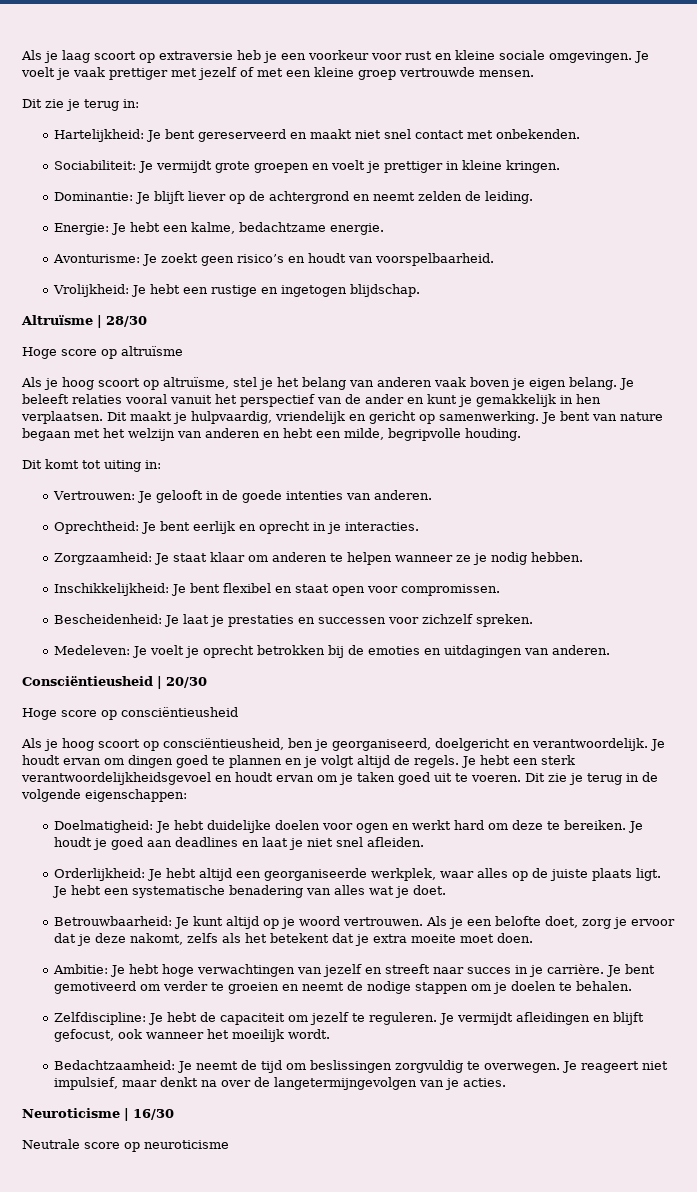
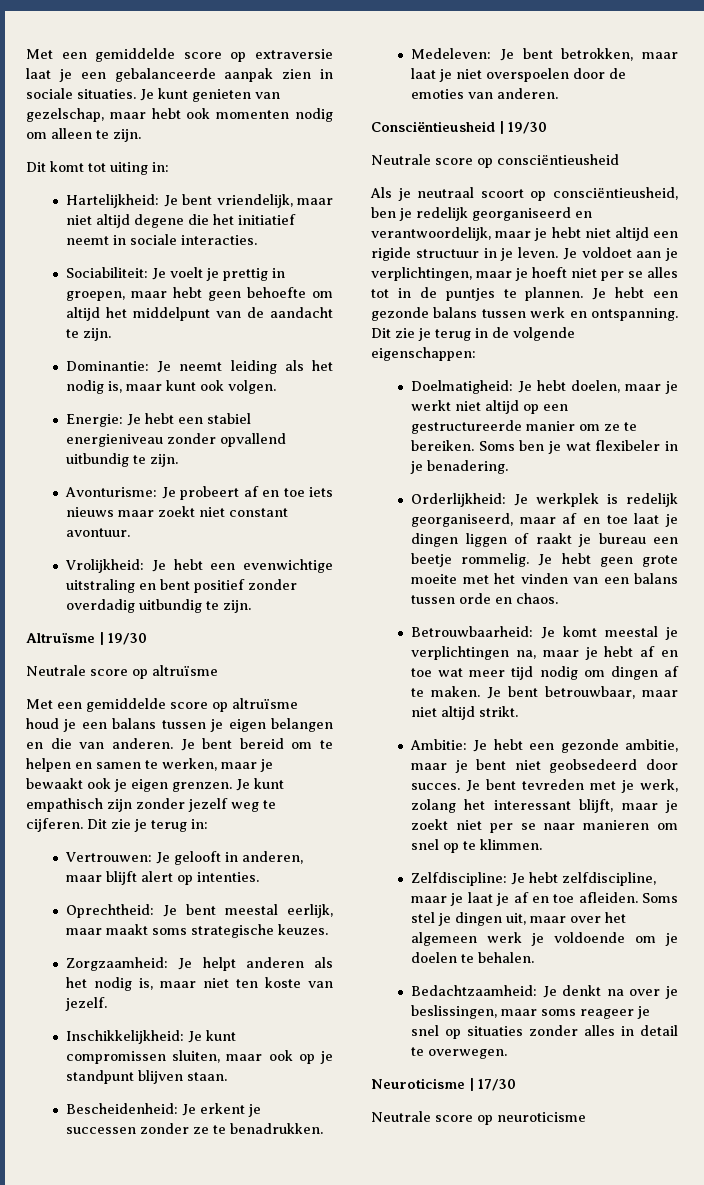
- Als je laag scoort op extraversie heb je een voorkeur voor rust en kleine sociale omgevingen. Je voelt je vaak prettiger met jezelf of met een kleine groep vertrouwde mensen.
- Dit zie je terug in:
- Hartelijkheid: Je bent gereserveerd en maakt niet snel contact met onbekenden.
- Sociabiliteit: Je vermijdt grote groepen en voelt je prettiger in kleine kringen.
- Dominantie: Je blijft liever op de achtergrond en neemt zelden de leiding.
- Energie: Je hebt een kalme, bedachtzame energie.
- Avonturisme: Je zoekt geen risico’s en houdt van voorspelbaarheid.
- Vrolijkheid: Je hebt een rustige en ingetogen blijdschap.
- Altruïsme | 28/30
- Hoge score op altruïsme
- Als je hoog scoort op altruïsme, stel je het belang van anderen vaak boven je eigen belang. Je beleeft relaties vooral vanuit het perspectief van de ander en kunt je gemakkelijk in hen verplaatsen. Dit maakt je hulpvaardig, vriendelijk en gericht op samenwerking. Je bent van nature begaan met het welzijn van anderen en hebt een milde, begripvolle houding.
+ Met een gemiddelde score op extraversie laat je een gebalanceerde aanpak zien in sociale situaties. Je kunt genieten van gezelschap, maar hebt ook momenten nodig om alleen te zijn.
- Vertrouwen: Je gelooft in de goede intenties van anderen.
- Oprechtheid: Je bent eerlijk en oprecht in je interacties.
- Zorgzaamheid: Je staat klaar om anderen te helpen wanneer ze je nodig hebben.
- Inschikkelijkheid: Je bent flexibel en staat open voor compromissen.
- Bescheidenheid: Je laat je prestaties en successen voor zichzelf spreken.
- Medeleven: Je voelt je oprecht betrokken bij de emoties en uitdagingen van anderen.
+ Hartelijkheid: Je bent vriendelijk, maar niet altijd degene die het initiatief neemt in sociale interacties.
+ Sociabiliteit: Je voelt je prettig in groepen, maar hebt geen behoefte om altijd het middelpunt van de aandacht te zijn.
+ Dominantie: Je neemt leiding als het nodig is, maar kunt ook volgen.
+ Energie: Je hebt een stabiel energieniveau zonder opvallend uitbundig te zijn.
+ Avonturisme: Je probeert af en toe iets nieuws maar zoekt niet constant avontuur.
+ Vrolijkheid: Je hebt een evenwichtige uitstraling en bent positief zonder overdadig uitbundig te zijn.
+ Altruïsme | 19/30
+ Neutrale score op altruïsme
+ Met een gemiddelde score op altruïsme houd je een balans tussen je eigen belangen en die van anderen. Je bent bereid om te helpen en samen te werken, maar je bewaakt ook je eigen grenzen. Je kunt empathisch zijn zonder jezelf weg te cijferen. Dit zie je terug in:
+ Vertrouwen: Je gelooft in anderen, maar blijft alert op intenties.
+ Oprechtheid: Je bent meestal eerlijk, maar maakt soms strategische keuzes.
+ Zorgzaamheid: Je helpt anderen als het nodig is, maar niet ten koste van jezelf.
+ Inschikkelijkheid: Je kunt compromissen sluiten, maar ook op je standpunt blijven staan.
+ Bescheidenheid: Je erkent je successen zonder ze te benadrukken.
+ Medeleven: Je bent betrokken, maar laat je niet overspoelen door de emoties van anderen.
- Consciëntieusheid | 20/30
- Hoge score op consciëntieusheid
+ Consciëntieusheid | 19/30
+ Neutrale score op consciëntieusheid
- Als je hoog scoort op consciëntieusheid, ben je georganiseerd, doelgericht en verantwoordelijk. Je houdt ervan om dingen goed te plannen en je volgt altijd de regels. Je hebt een sterk verantwoordelijkheidsgevoel en houdt ervan om je taken goed uit te voeren.
+ Als je neutraal scoort op consciëntieusheid, ben je redelijk georganiseerd en verantwoordelijk, maar je hebt niet altijd een rigide structuur in je leven. Je voldoet aan je verplichtingen, maar je hoeft niet per se alles tot in de puntjes te plannen. Je hebt een gezonde balans tussen werk en ontspanning.
- Doelmatigheid: Je hebt duidelijke doelen voor ogen en werkt hard om deze te bereiken. Je houdt je goed aan deadlines en laat je niet snel afleiden.
- Orderlijkheid: Je hebt altijd een georganiseerde werkplek, waar alles op de juiste plaats ligt. Je hebt een systematische benadering van alles wat je doet.
- Betrouwbaarheid: Je kunt altijd op je woord vertrouwen. Als je een belofte doet, zorg je ervoor dat je deze nakomt, zelfs als het betekent dat je extra moeite moet doen.
- Ambitie: Je hebt hoge verwachtingen van jezelf en streeft naar succes in je carrière. Je bent gemotiveerd om verder te groeien en neemt de nodige stappen om je doelen te behalen.
+ Doelmatigheid: Je hebt doelen, maar je werkt niet altijd op een gestructureerde manier om ze te bereiken. Soms ben je wat flexibeler in je benadering.
+ Orderlijkheid: Je werkplek is redelijk georganiseerd, maar af en toe laat je dingen liggen of raakt je bureau een beetje rommelig. Je hebt geen grote moeite met het vinden van een balans tussen orde en chaos.
+ Betrouwbaarheid: Je komt meestal je verplichtingen na, maar je hebt af en toe wat meer tijd nodig om dingen af te maken. Je bent betrouwbaar, maar niet altijd strikt.
+ Ambitie: Je hebt een gezonde ambitie, maar je bent niet geobsedeerd door succes. Je bent tevreden met je werk, zolang het interessant blijft, maar je zoekt niet per se naar manieren om snel op te klimmen.
+ Zelfdiscipline: Je hebt zelfdiscipline, maar je laat je af en toe afleiden. Soms stel je dingen uit, maar over het algemeen werk je voldoende om je doelen te behalen.
- Zelfdiscipline: Je hebt de capaciteit om jezelf te reguleren. Je vermijdt afleidingen en blijft gefocust, ook wanneer het moeilijk wordt.
- Bedachtzaamheid: Je neemt de tijd om beslissingen zorgvuldig te overwegen. Je reageert niet impulsief, maar denkt na over de langetermijngevolgen van je acties.
+ Bedachtzaamheid: Je denkt na over je beslissingen, maar soms reageer je snel op situaties zonder alles in detail te overwegen.
- Neuroticisme | 16/30
+ Neuroticisme | 17/30

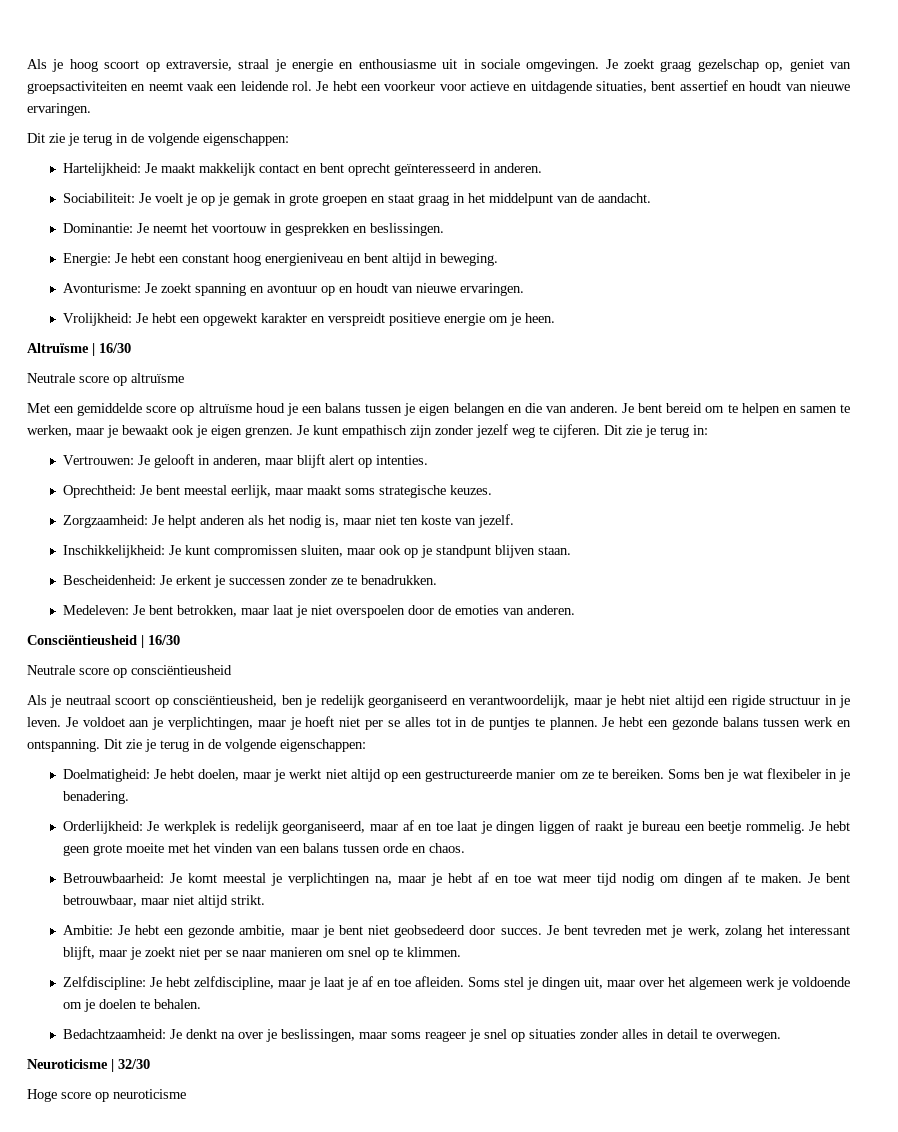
- Met een gemiddelde score op extraversie laat je een gebalanceerde aanpak zien in sociale situaties. Je kunt genieten van gezelschap, maar hebt ook momenten nodig om alleen te zijn.
- Dit komt tot uiting in:
- Hartelijkheid: Je bent vriendelijk, maar niet altijd degene die het initiatief neemt in sociale interacties.
- Sociabiliteit: Je voelt je prettig in groepen, maar hebt geen behoefte om altijd het middelpunt van de aandacht te zijn.
+ Als je hoog scoort op extraversie, straal je energie en enthousiasme uit in sociale omgevingen. Je zoekt graag gezelschap op, geniet van groepsactiviteiten en neemt vaak een leidende rol. Je hebt een voorkeur voor actieve en uitdagende situaties, bent assertief en houdt van nieuwe ervaringen.
+ Dit zie je terug in de volgende eigenschappen:
+ Hartelijkheid: Je maakt makkelijk contact en bent oprecht geïnteresseerd in anderen.
+ Sociabiliteit: Je voelt je op je gemak in grote groepen en staat graag in het middelpunt van de aandacht.
- Dominantie: Je neemt leiding als het nodig is, maar kunt ook volgen.
- Energie: Je hebt een stabiel energieniveau zonder opvallend uitbundig te zijn.
- Avonturisme: Je probeert af en toe iets nieuws maar zoekt niet constant avontuur.
- Vrolijkheid: Je hebt een evenwichtige uitstraling en bent positief zonder overdadig uitbundig te zijn.
+ Dominantie: Je neemt het voortouw in gesprekken en beslissingen.
+ Energie: Je hebt een constant hoog energieniveau en bent altijd in beweging.
+ Avonturisme: Je zoekt spanning en avontuur op en houdt van nieuwe ervaringen.
+ Vrolijkheid: Je hebt een opgewekt karakter en verspreidt positieve energie om je heen.
- Altruïsme | 19/30
+ Altruïsme | 16/30
- Consciëntieusheid | 19/30
+ Consciëntieusheid | 16/30
- Neuroticisme | 17/30
- Neutrale score op neuroticisme
+ Neuroticisme | 32/30
+ Hoge score op neuroticisme

